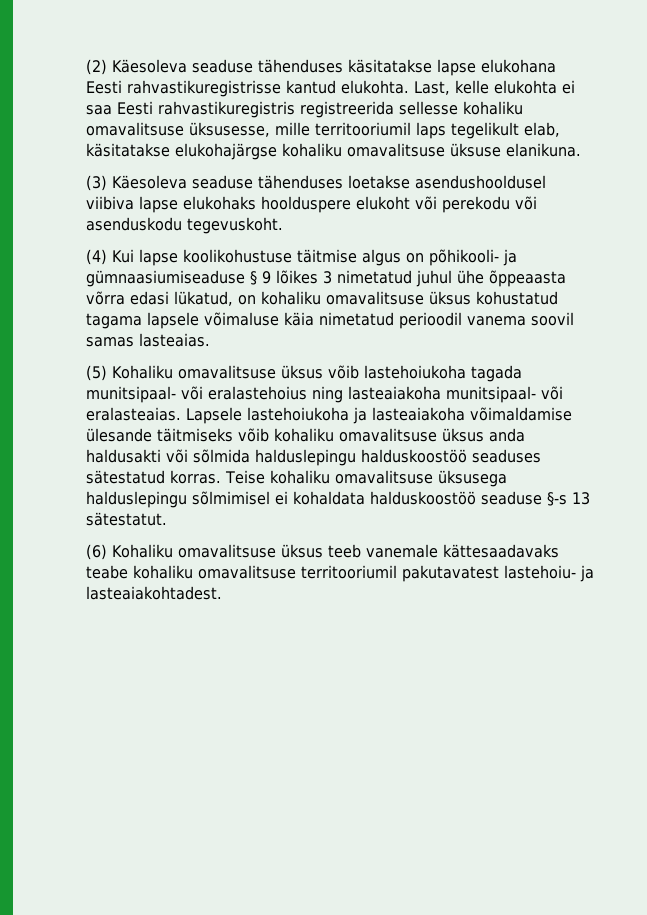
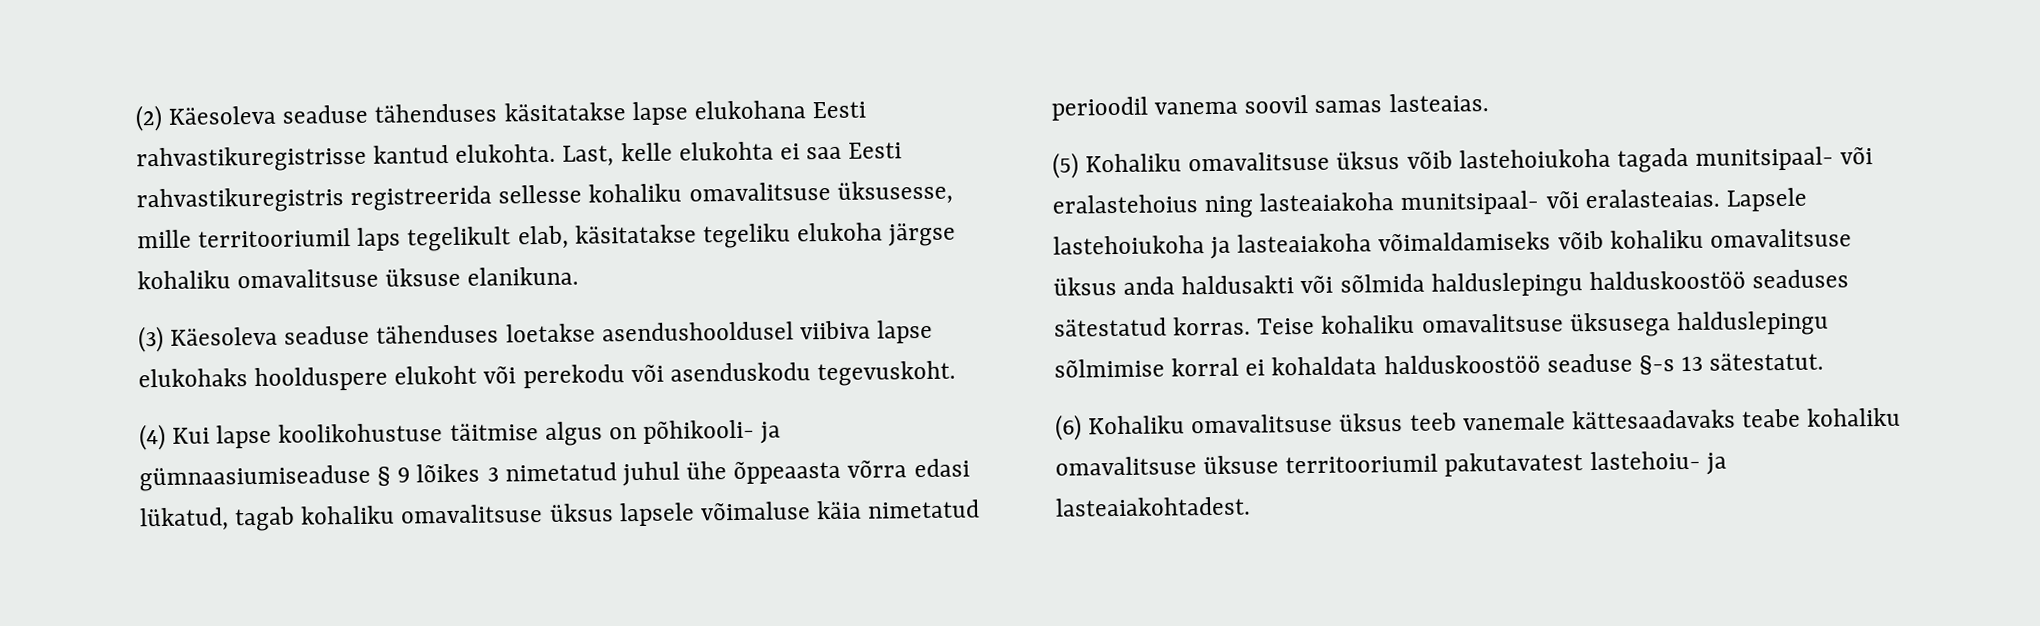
- Last, kelle elukohta ei saa Eesti rahvastikuregistris registreerida sellesse kohaliku omavalitsuse üksusesse, mille territooriumil laps tegelikult elab, käsitatakse elukohajärgse kohaliku omavalitsuse üksuse elanikuna.
+ Last, kelle elukohta ei saa Eesti rahvastikuregistris registreerida sellesse kohaliku omavalitsuse üksusesse, mille territooriumil laps tegelikult elab, käsitatakse tegeliku elukoha järgse kohaliku omavalitsuse üksuse elanikuna.
- (4) Kui lapse koolikohustuse täitmise algus on põhikooli- ja gümnaasiumiseaduse § 9 lõikes 3 nimetatud juhul ühe õppeaasta võrra edasi lükatud, on kohaliku omavalitsuse üksus kohustatud tagama lapsele võimaluse käia nimetatud perioodil vanema soovil samas lasteaias.
+ (4) Kui lapse koolikohustuse täitmise algus on põhikooli- ja gümnaasiumiseaduse § 9 lõikes 3 nimetatud juhul ühe õppeaasta võrra edasi lükatud, tagab kohaliku omavalitsuse üksus lapsele võimaluse käia nimetatud perioodil vanema soovil samas lasteaias.
- Lapsele lastehoiukoha ja lasteaiakoha võimaldamise ülesande täitmiseks võib kohaliku omavalitsuse üksus anda haldusakti või sõlmida halduslepingu halduskoostöö seaduses sätestatud korras.
+ Lapsele lastehoiukoha ja lasteaiakoha võimaldamiseks võib kohaliku omavalitsuse üksus anda haldusakti või sõlmida halduslepingu halduskoostöö seaduses sätestatud korras.
- Teise kohaliku omavalitsuse üksusega halduslepingu sõlmimisel ei kohaldata halduskoostöö seaduse §-s 13 sätestatut.
+ Teise kohaliku omavalitsuse üksusega halduslepingu sõlmimise korral ei kohaldata halduskoostöö seaduse §-s 13 sätestatut.
- (6) Kohaliku omavalitsuse üksus teeb vanemale kättesaadavaks teabe kohaliku omavalitsuse territooriumil pakutavatest lastehoiu- ja lasteaiakohtadest.
+ (6) Kohaliku omavalitsuse üksus teeb vanemale kättesaadavaks teabe kohaliku omavalitsuse üksuse territooriumil pakutavatest lastehoiu- ja lasteaiakohtadest.

